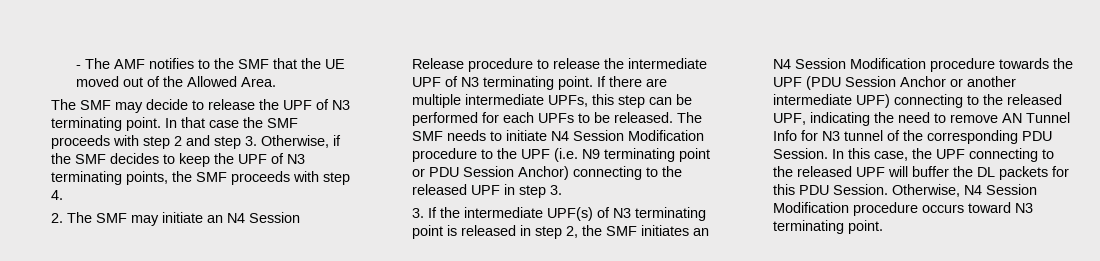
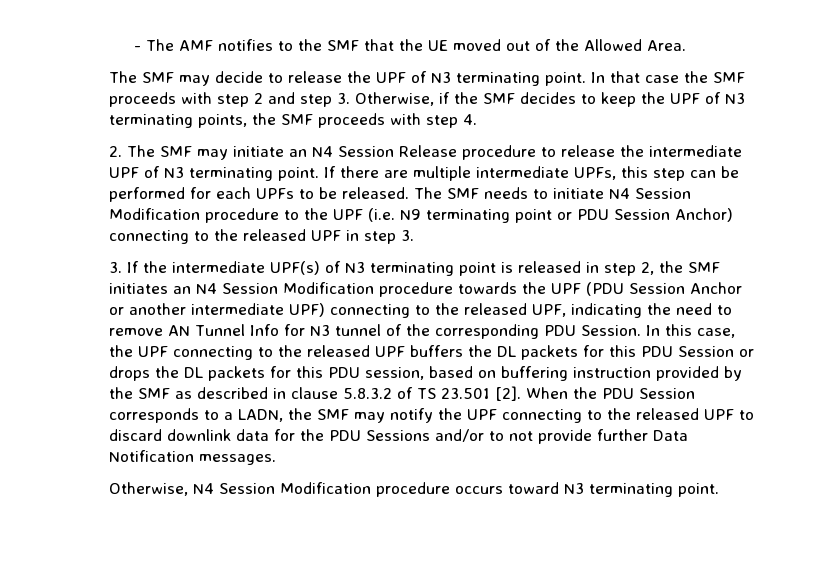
- In this case, the UPF connecting to the released UPF will buffer the DL packets for this PDU Session. Otherwise, N4 Session Modification procedure occurs toward N3 terminating point.
+ In this case, the UPF connecting to the released UPF buffers the DL packets for this PDU Session or drops the DL packets for this PDU session, based on buffering instruction provided by the SMF as described in clause 5.8.3.2 of TS 23.501 [2]. When the PDU Session corresponds to a LADN, the SMF may notify the UPF connecting to the released UPF to discard downlink data for the PDU Sessions and/or to not provide further Data Notification messages.
+ Otherwise, N4 Session Modification procedure occurs toward N3 terminating point.

